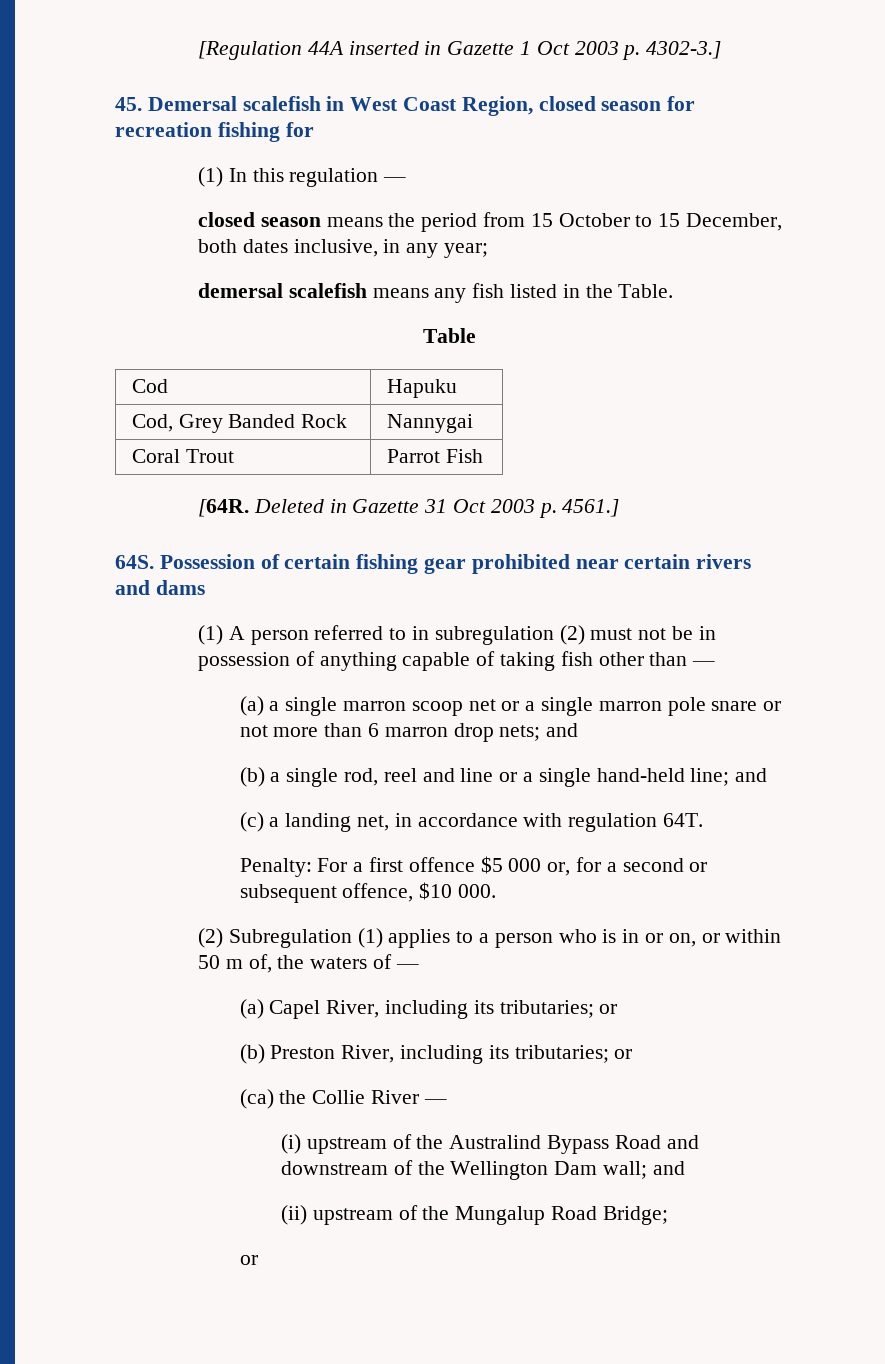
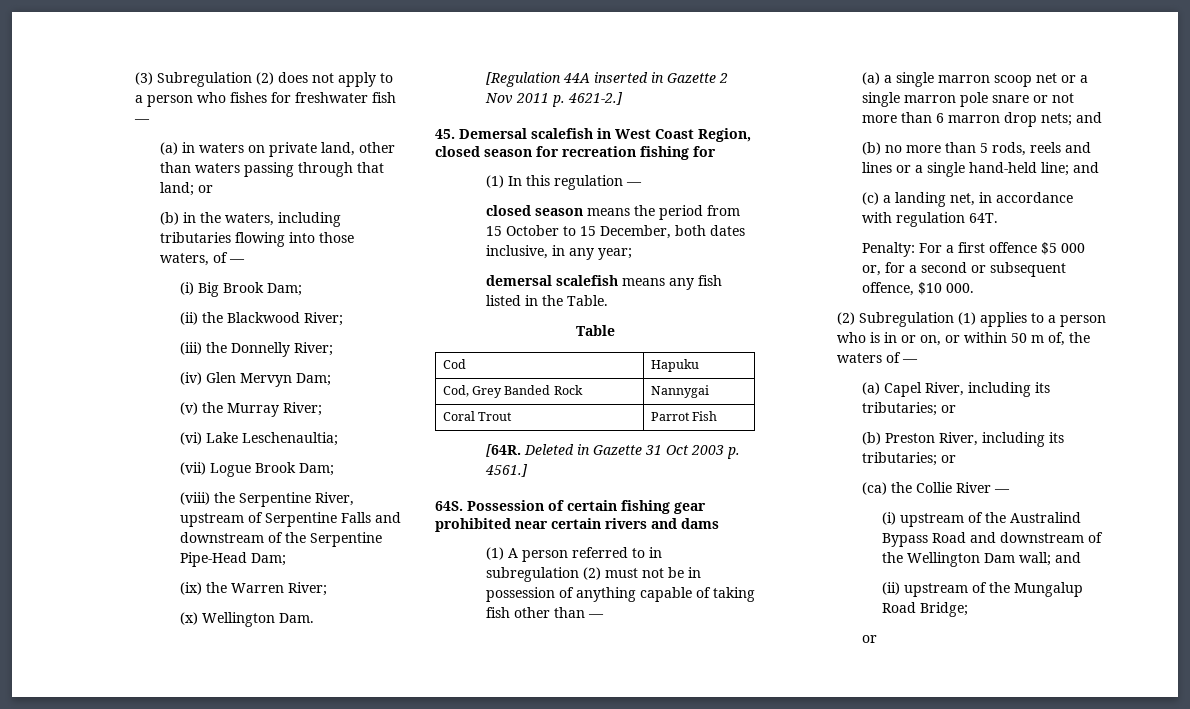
+ (3) Subregulation (2) does not apply to a person who fishes for freshwater fish —
+ (a) in waters on private land, other than waters passing through that land; or
+ (b) in the waters, including tributaries flowing into those waters, of —
+ (i) Big Brook Dam;
+ (ii) the Blackwood River;
+ (iii) the Donnelly River;
+ (iv) Glen Mervyn Dam;
+ (v) the Murray River;
+ (vi) Lake Leschenaultia;
+ (vii) Logue Brook Dam;
+ (viii) the Serpentine River, upstream of Serpentine Falls and downstream of the Serpentine Pipe-Head Dam;
+ (ix) the Warren River;
+ (x) Wellington Dam.
- [Regulation 44A inserted in Gazette 1 Oct 2003 p. 4302-3.]
+ [Regulation 44A inserted in Gazette 2 Nov 2011 p. 4621-2.]
- (b) a single rod, reel and line or a single hand-held line; and
+ (b) no more than 5 rods, reels and lines or a single hand-held line; and

